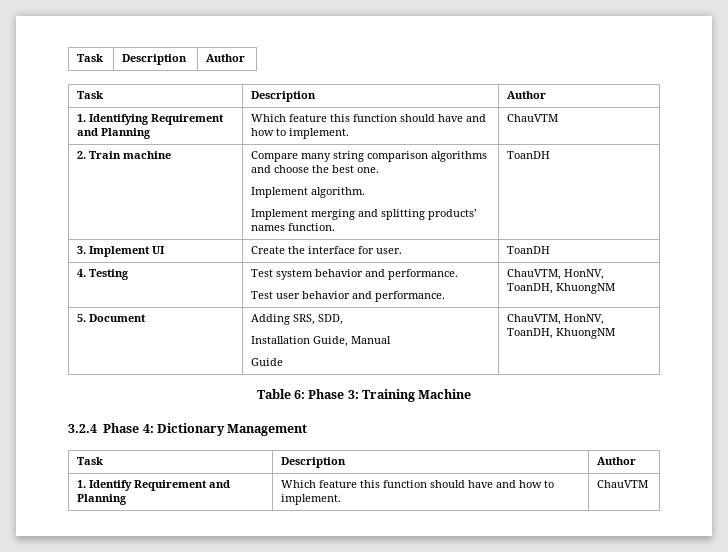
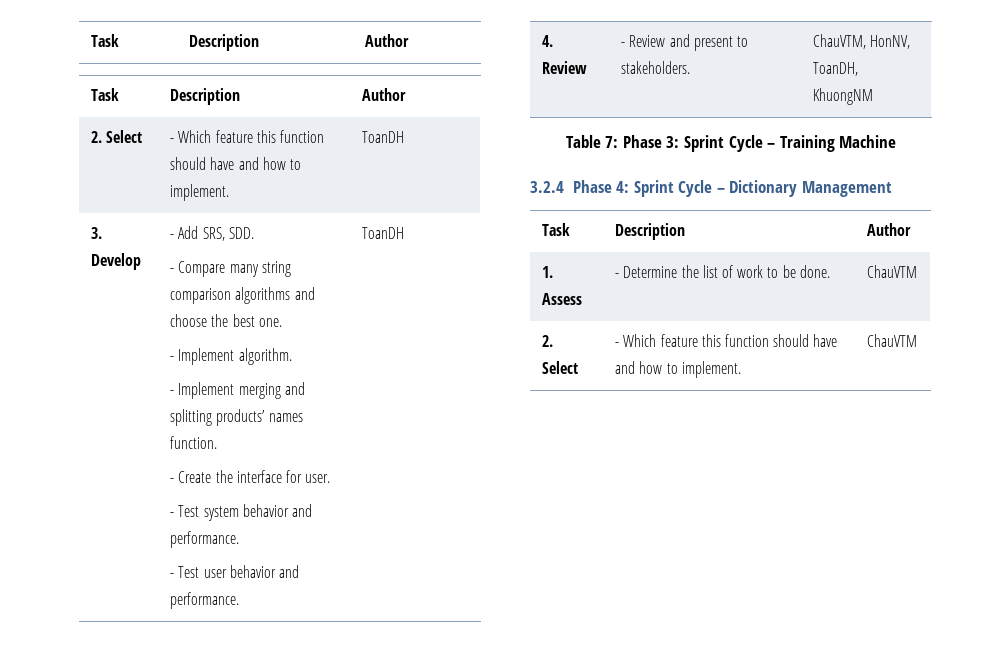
- 1. Identifying Requirement and Planning | Which feature this function should have and how to implement. | ChauVTM
+ 2. Select | - Which feature this function should have and how to implement. | ToanDH
+ 3. Develop | - Add SRS, SDD.
+ - Compare many string comparison algorithms and choose the best one.
+ - Implement algorithm.
+ - Implement merging and splitting products’ names function.
+ - Create the interface for user.
+ - Test system behavior and performance.
+ - Test user behavior and performance. | ToanDH
+ 4. Review | - Review and present to stakeholders. | ChauVTM, HonNV, ToanDH, KhuongNM
+ Table 7: Phase 3: Sprint Cycle – Training Machine
+ 3.2.4 Phase 4: Sprint Cycle – Dictionary Management
+ Task | Description | Author
+ 1. Assess | - Determine the list of work to be done. | ChauVTM
+ 2. Select | - Which feature this function should have and how to implement. | ChauVTM
- 2. Train machine | Compare many string comparison algorithms and choose the best one.
- Implement algorithm.
- Implement merging and splitting products’ names function. | ToanDH
- 3. Implement UI | Create the interface for user. | ToanDH
- 4. Testing | Test system behavior and performance.
- Test user behavior and performance. | ChauVTM, HonNV, ToanDH, KhuongNM
- 5. Document | Adding SRS, SDD,
- Installation Guide, Manual
- Guide | ChauVTM, HonNV, ToanDH, KhuongNM
- Table 6: Phase 3: Training Machine
- 3.2.4 Phase 4: Dictionary Management
- Task | Description | Author
- 1. Identify Requirement and Planning | Which feature this function should have and how to implement. | ChauVTM

